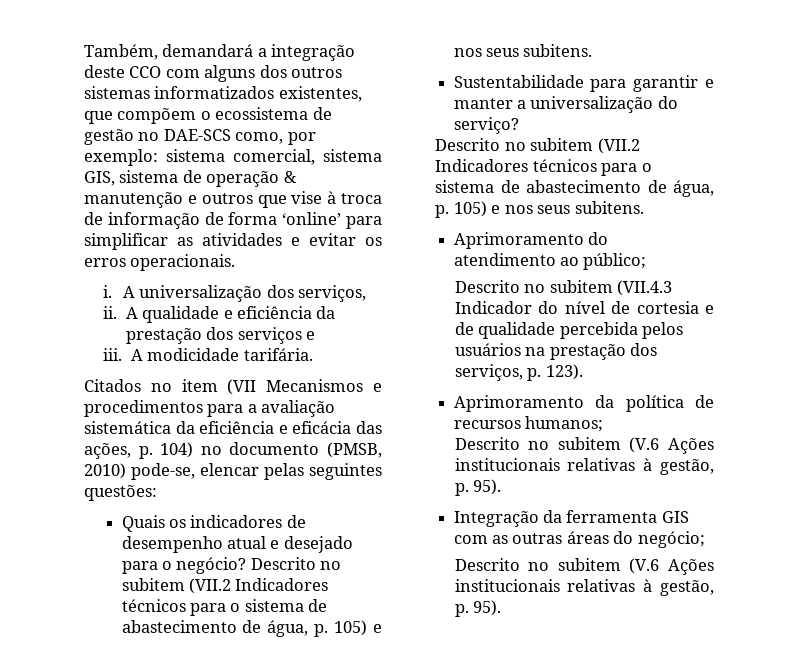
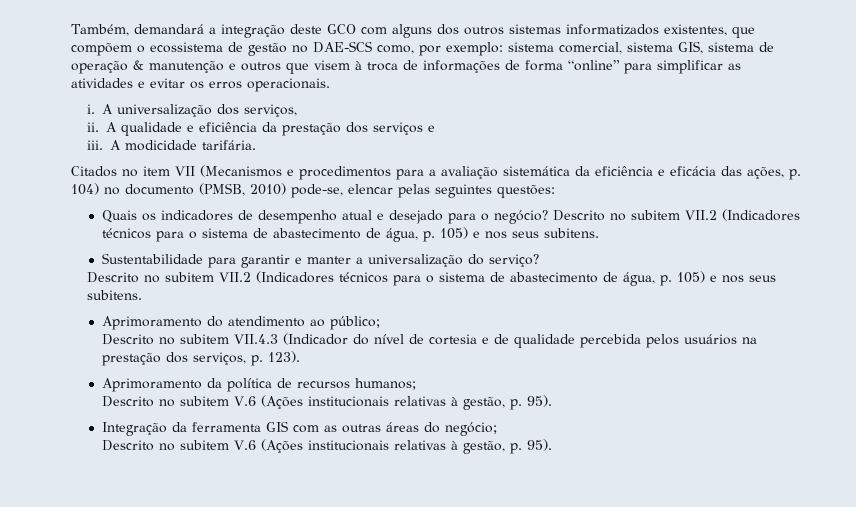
- Também, demandará a integração deste CCO com alguns dos outros sistemas informatizados existentes, que compõem o ecossistema de gestão no DAE-SCS como, por exemplo: sistema comercial, sistema GIS, sistema de operação & manutenção e outros que vise à troca de informação de forma ‘online’ para simplificar as atividades e evitar os erros operacionais.
+ Também, demandará a integração deste GCO com alguns dos outros sistemas informatizados existentes, que compõem o ecossistema de gestão no DAE-SCS como, por exemplo: sistema comercial, sistema GIS, sistema de operação & manutenção e outros que visem à troca de informações de forma “online” para simplificar as atividades e evitar os erros operacionais.
- Citados no item (VII Mecanismos e procedimentos para a avaliação sistemática da eficiência e eficácia das ações, p. 104) no documento (PMSB, 2010) pode-se, elencar pelas seguintes questões:
+ Citados no item VII (Mecanismos e procedimentos para a avaliação sistemática da eficiência e eficácia das ações, p. 104) no documento (PMSB, 2010) pode-se, elencar pelas seguintes questões:
- Quais os indicadores de desempenho atual e desejado para o negócio? Descrito no subitem (VII.2 Indicadores técnicos para o sistema de abastecimento de água, p. 105) e nos seus subitens.
+ Quais os indicadores de desempenho atual e desejado para o negócio? Descrito no subitem VII.2 (Indicadores técnicos para o sistema de abastecimento de água, p. 105) e nos seus subitens.
  Sustentabilidade para garantir e manter a universalização do serviço?
- Descrito no subitem (VII.2 Indicadores técnicos para o sistema de abastecimento de água, p. 105) e nos seus subitens.
+ Descrito no subitem VII.2 (Indicadores técnicos para o sistema de abastecimento de água, p. 105) e nos seus subitens.
- Descrito no subitem (VII.4.3 Indicador do nível de cortesia e de qualidade percebida pelos usuários na prestação dos serviços, p. 123).
+ Descrito no subitem VII.4.3 (Indicador do nível de cortesia e de qualidade percebida pelos usuários na prestação dos serviços, p. 123).
  Aprimoramento da política de recursos humanos;
- Descrito no subitem (V.6 Ações institucionais relativas à gestão, p. 95).
+ Descrito no subitem V.6 (Ações institucionais relativas à gestão, p. 95).
  Integração da ferramenta GIS com as outras áreas do negócio;
- Descrito no subitem (V.6 Ações institucionais relativas à gestão, p. 95).
+ Descrito no subitem V.6 (Ações institucionais relativas à gestão, p. 95).

